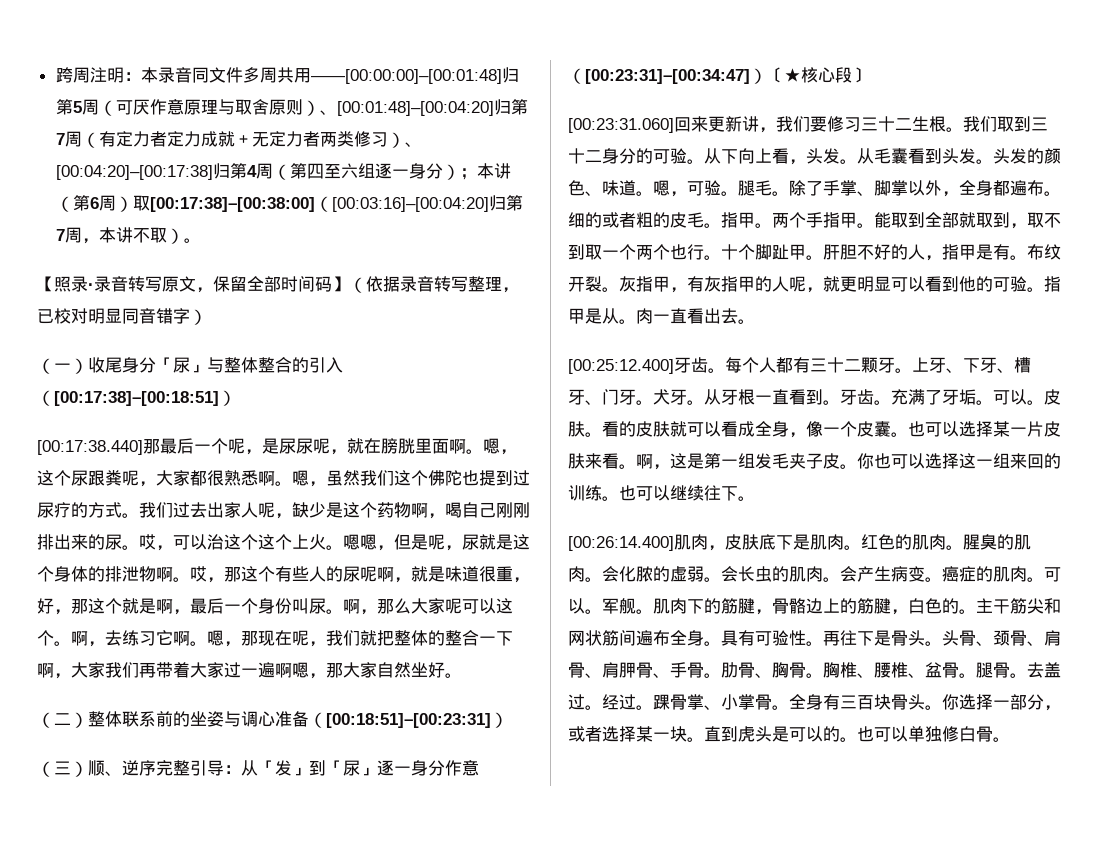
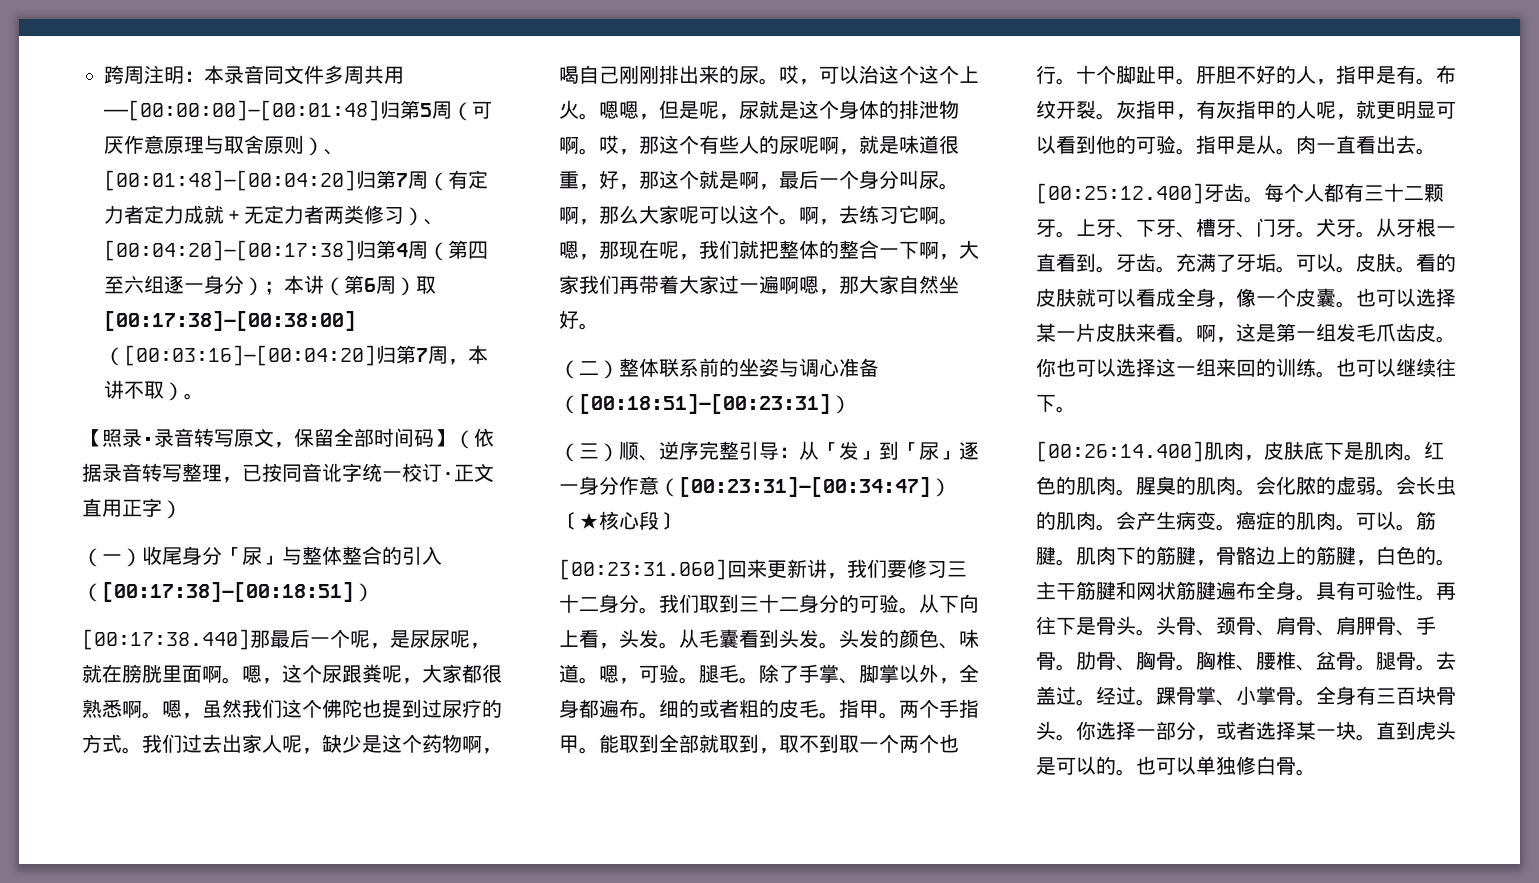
- 【照录·录音转写原文，保留全部时间码】（依据录音转写整理，已校对明显同音错字）
+ 【照录·录音转写原文，保留全部时间码】（依据录音转写整理，已按同音讹字统一校订·正文直用正字）
- 哎，那这个有些人的尿呢啊，就是味道很重，好，那这个就是啊，最后一个身份叫尿。
+ 哎，那这个有些人的尿呢啊，就是味道很重，好，那这个就是啊，最后一个身分叫尿。
- [00:23:31.060]回来更新讲，我们要修习三十二生根。
+ [00:23:31.060]回来更新讲，我们要修习三十二身分。
- 啊，这是第一组发毛夹子皮。
+ 啊，这是第一组发毛爪齿皮。
- 军舰。
+ 筋腱。
- 主干筋尖和网状筋间遍布全身。
+ 主干筋腱和网状筋腱遍布全身。

